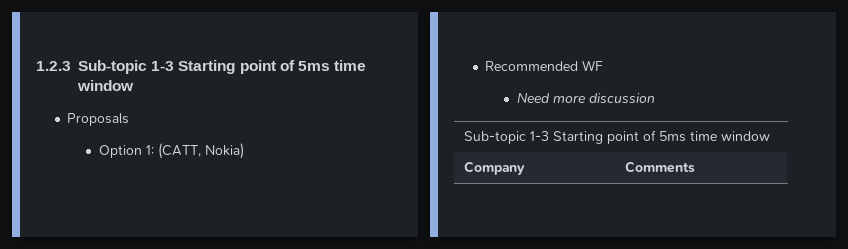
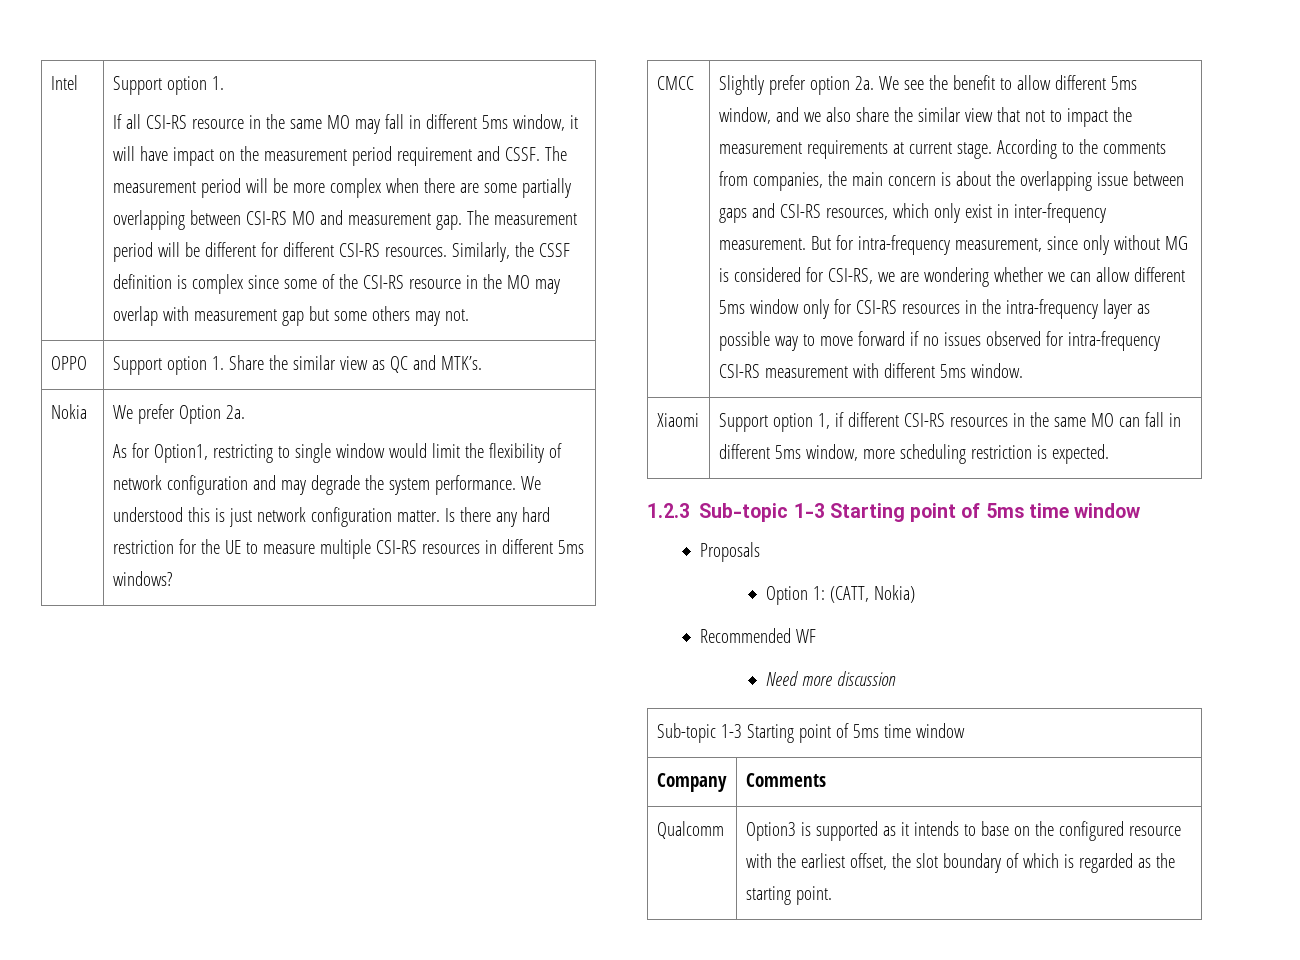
+ Intel | Support option 1.
+ If all CSI-RS resource in the same MO may fall in different 5ms window, it will have impact on the measurement period requirement and CSSF. The measurement period will be more complex when there are some partially overlapping between CSI-RS MO and measurement gap. The measurement period will be different for different CSI-RS resources. Similarly, the CSSF definition is complex since some of the CSI-RS resource in the MO may overlap with measurement gap but some others may not.
+ OPPO | Support option 1. Share the similar view as QC and MTK’s.
+ Nokia | We prefer Option 2a.
+ As for Option1, restricting to single window would limit the flexibility of network configuration and may degrade the system performance. We understood this is just network configuration matter. Is there any hard restriction for the UE to measure multiple CSI-RS resources in different 5ms windows?
+ CMCC | Slightly prefer option 2a. We see the benefit to allow different 5ms window, and we also share the similar view that not to impact the measurement requirements at current stage. According to the comments from companies, the main concern is about the overlapping issue between gaps and CSI-RS resources, which only exist in inter-frequency measurement. But for intra-frequency measurement, since only without MG is considered for CSI-RS, we are wondering whether we can allow different 5ms window only for CSI-RS resources in the intra-frequency layer as possible way to move forward if no issues observed for intra-frequency CSI-RS measurement with different 5ms window.
+ Xiaomi | Support option 1, if different CSI-RS resources in the same MO can fall in different 5ms window, more scheduling restriction is expected.
+ Qualcomm | Option3 is supported as it intends to base on the configured resource with the earliest offset, the slot boundary of which is regarded as the starting point.

